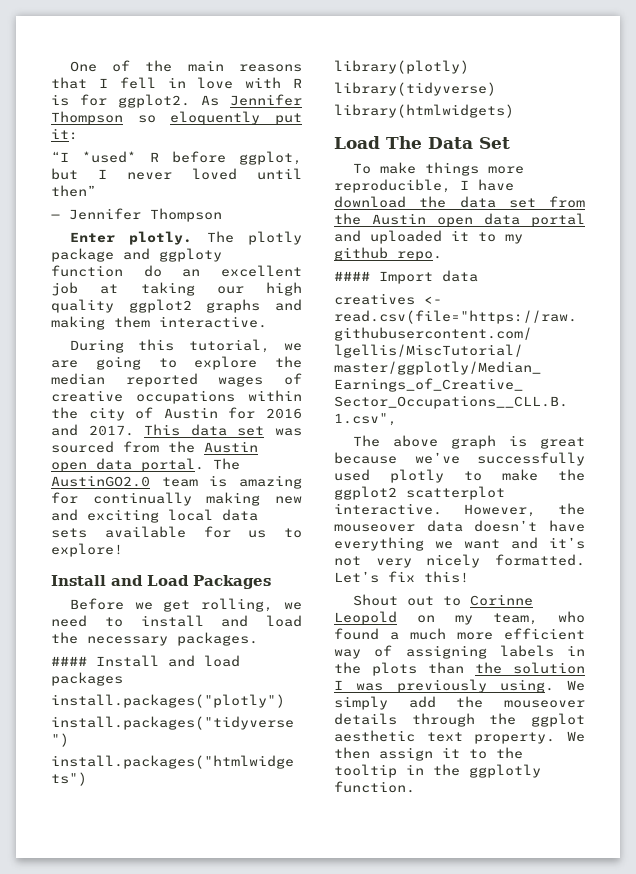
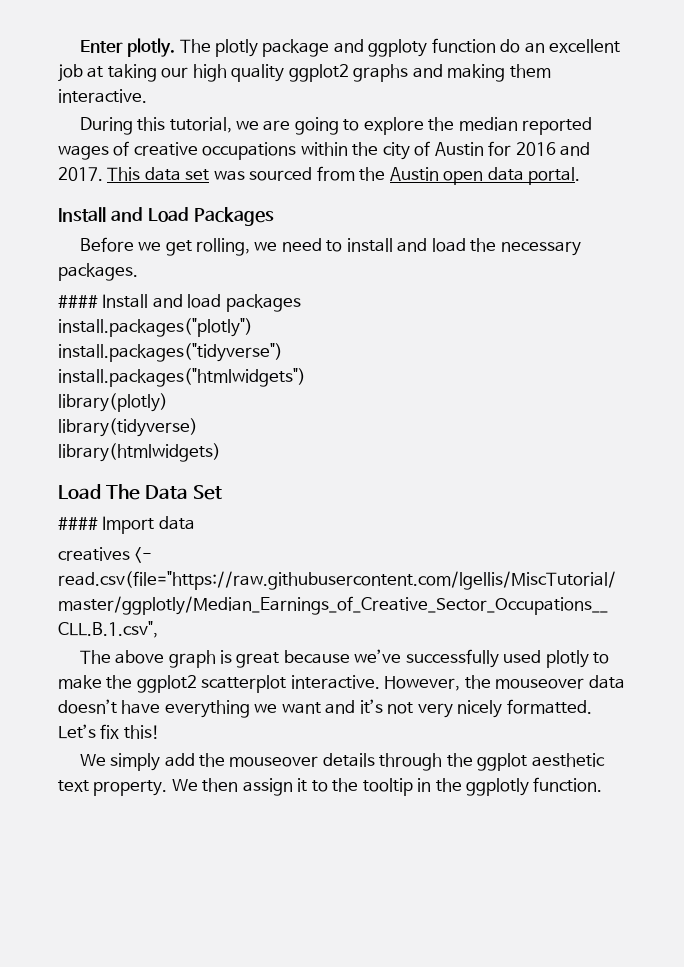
- One of the main reasons that I fell in love with R is for ggplot2. As Jennifer Thompson so eloquently put it:
- “I *used* R before ggplot, but I never loved until then”
- — Jennifer Thompson
- The AustinGO2.0 team is amazing for continually making new and exciting local data sets available for us to explore!
- To make things more reproducible, I have download the data set from the Austin open data portal and uploaded it to my github repo.
- Shout out to Corinne Leopold on my team, who found a much more efficient way of assigning labels in the plots than the solution I was previously using.

